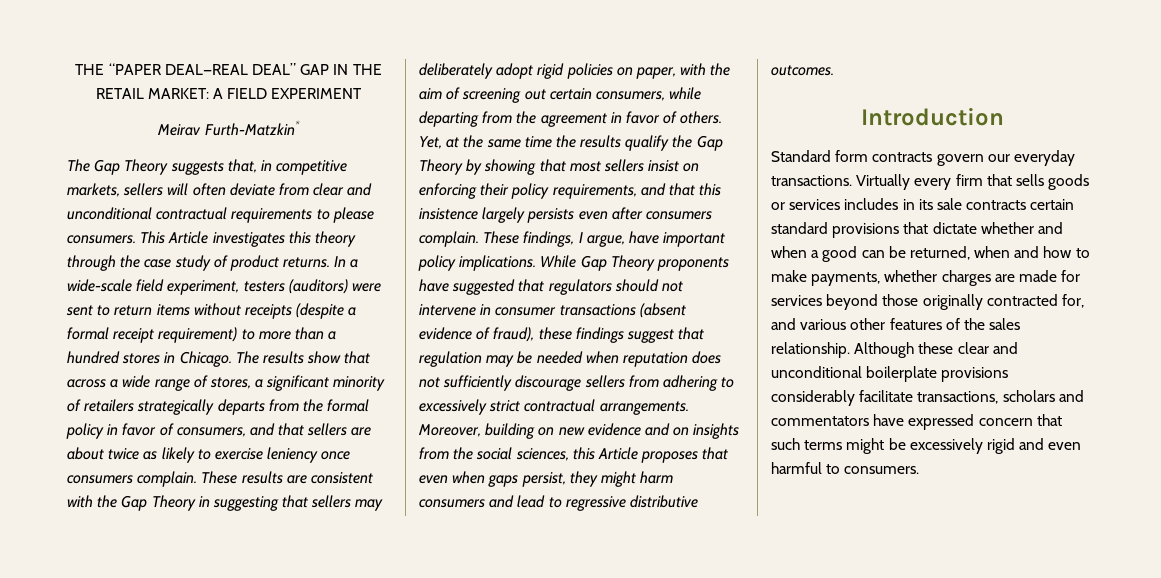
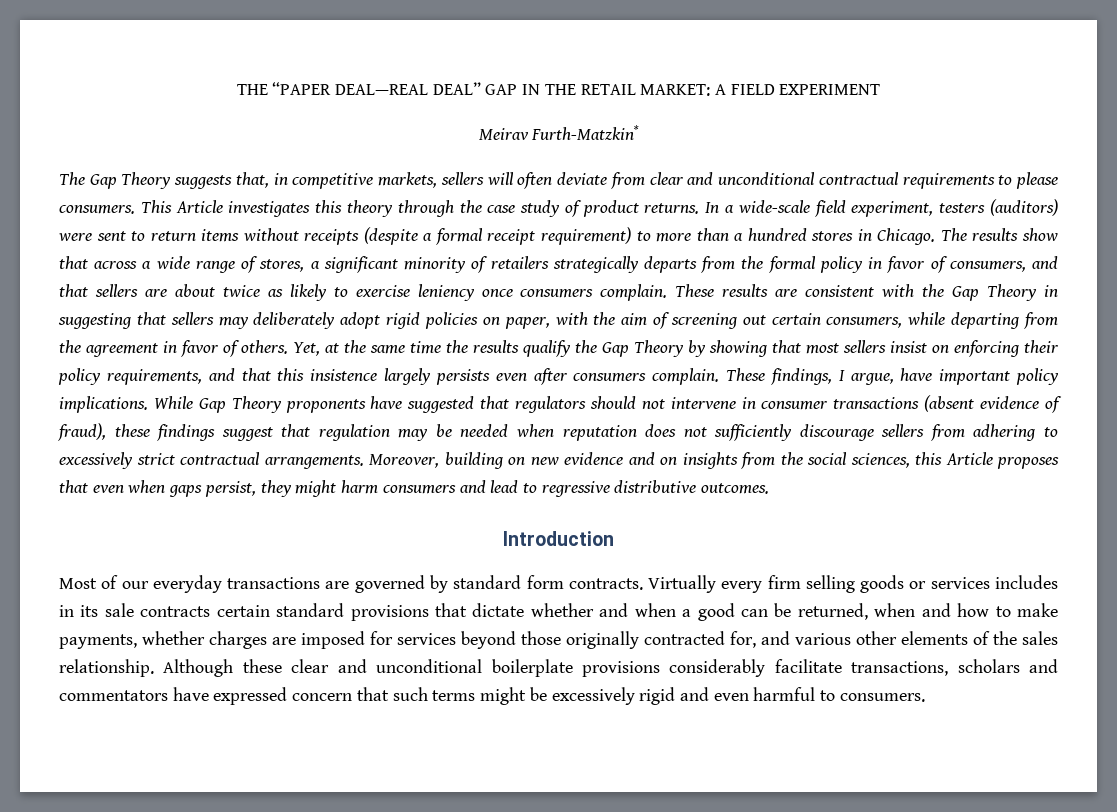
- Standard form contracts govern our everyday transactions.
+ Most of our everyday transactions are governed by standard form contracts.
- Virtually every firm that sells goods or services includes in its sale contracts certain standard provisions that dictate whether and when a good can be returned, when and how to make payments, whether charges are made for services beyond those originally contracted for, and various other features of the sales relationship.
+ Virtually every firm selling goods or services includes in its sale contracts certain standard provisions that dictate whether and when a good can be returned, when and how to make payments, whether charges are imposed for services beyond those originally contracted for, and various other elements of the sales relationship.

